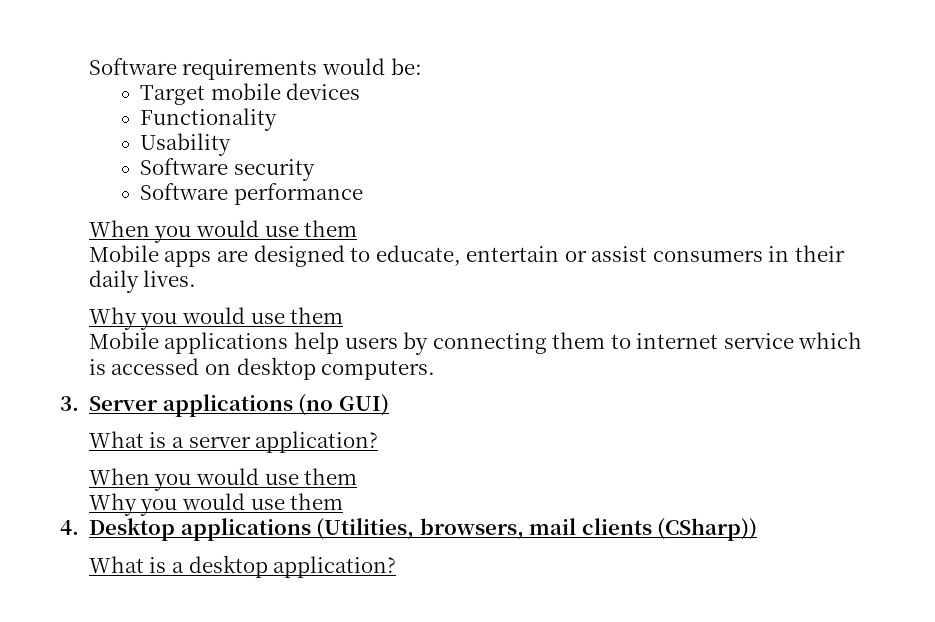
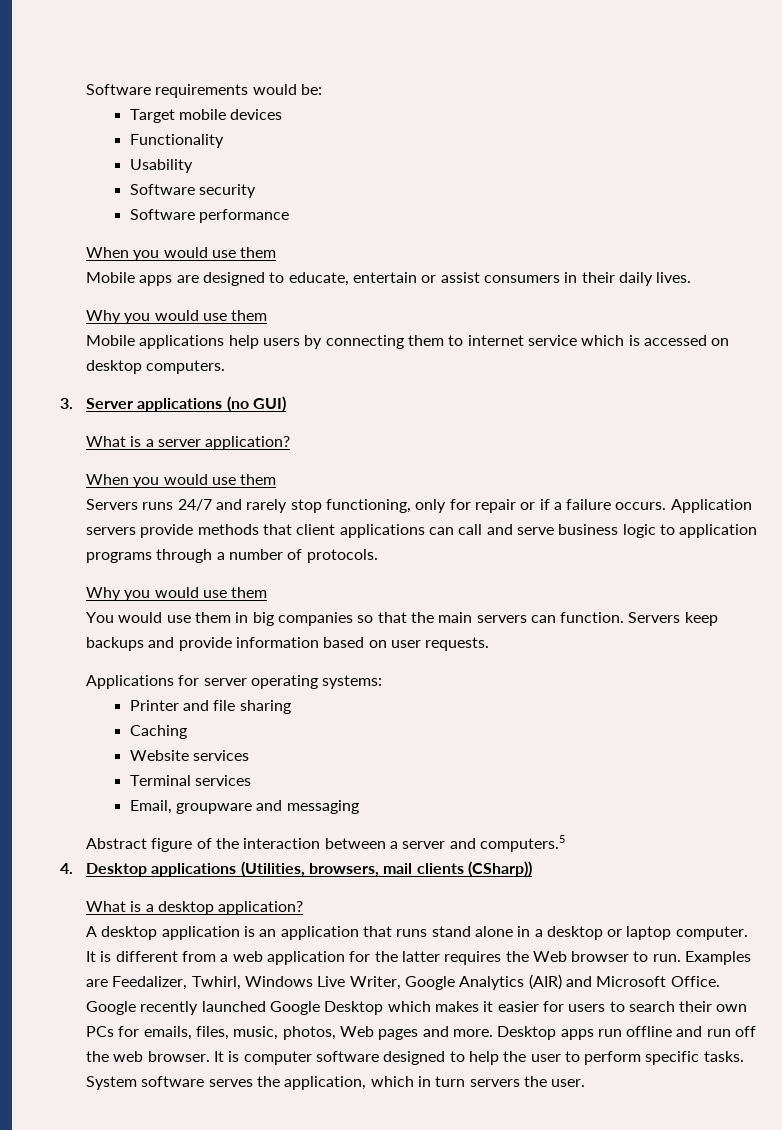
  What is a server application?
  When you would use them
+ Servers runs 24/7 and rarely stop functioning, only for repair or if a failure occurs. Application servers provide methods that client applications can call and serve business logic to application programs through a number of protocols.
  Why you would use them
+ You would use them in big companies so that the main servers can function. Servers keep backups and provide information based on user requests.
+ Applications for server operating systems:
+ Printer and file sharing
+ Caching
+ Website services
+ Terminal services
+ Email, groupware and messaging
+ Abstract figure of the interaction between a server and computers.5
+ A desktop application is an application that runs stand alone in a desktop or laptop computer. It is different from a web application for the latter requires the Web browser to run. Examples are Feedalizer, Twhirl, Windows Live Writer, Google Analytics (AIR) and Microsoft Office. Google recently launched Google Desktop which makes it easier for users to search their own PCs for emails, files, music, photos, Web pages and more. Desktop apps run offline and run off the web browser. It is computer software designed to help the user to perform specific tasks. System software serves the application, which in turn servers the user.

